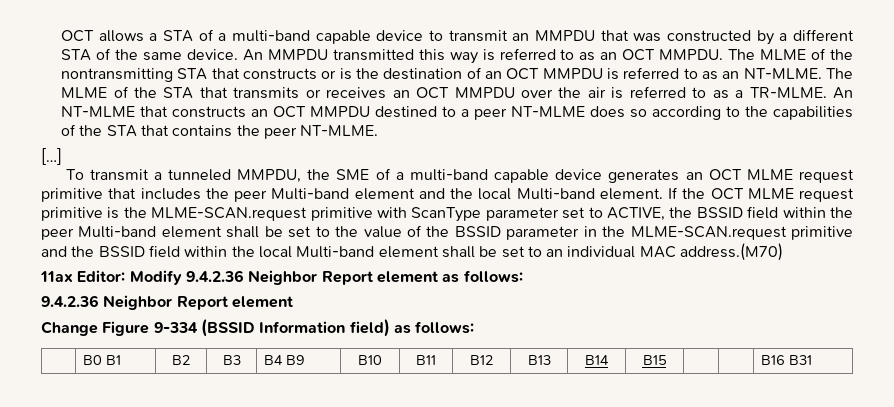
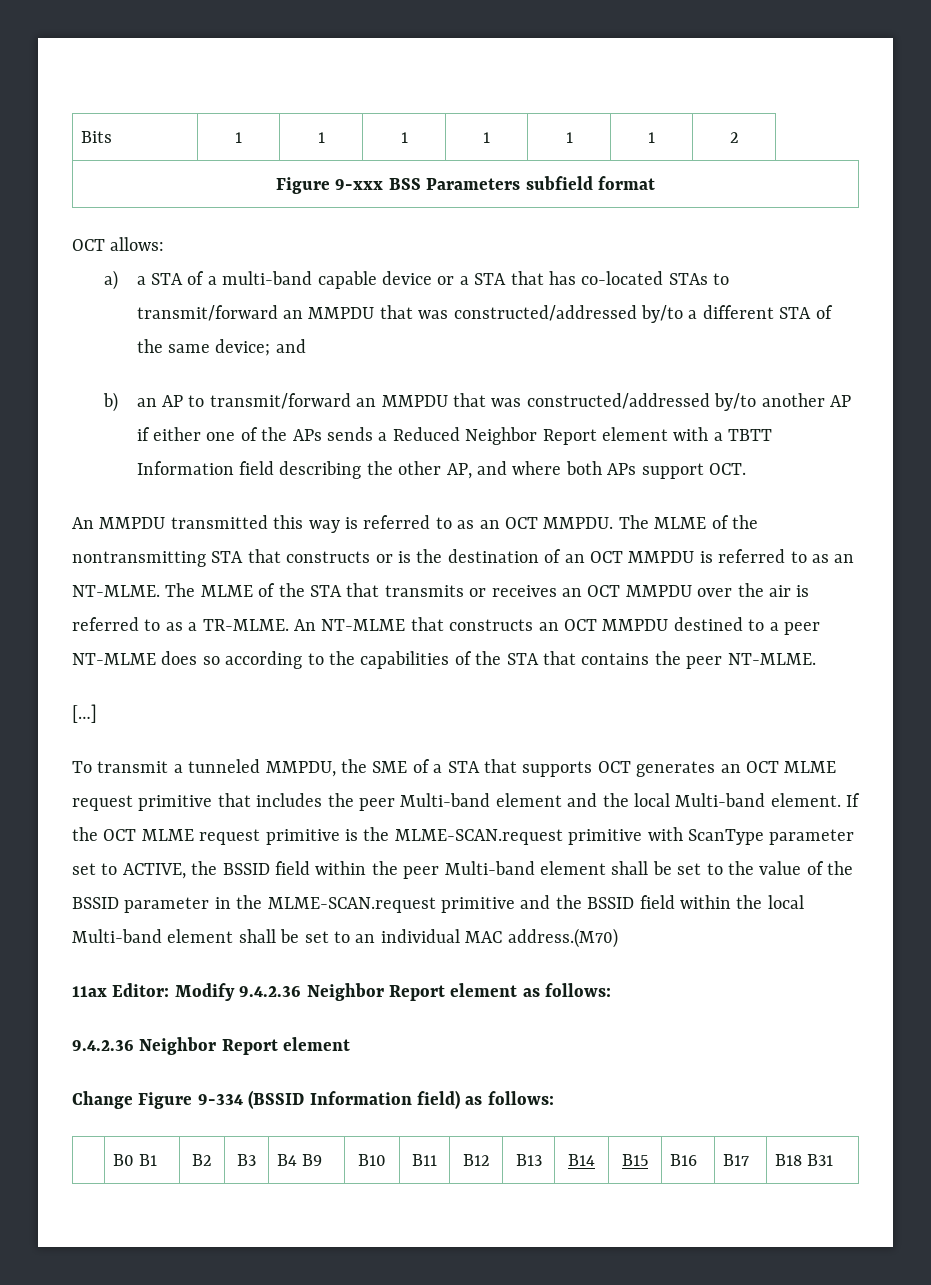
- OCT allows a STA of a multi-band capable device to transmit an MMPDU that was constructed by a different STA of the same device. An MMPDU transmitted this way is referred to as an OCT MMPDU.
+ Bits | 1 | 1 | 1 | 1 | 1 | 1 | 2
+ Figure 9-xxx BSS Parameters subfield format
+ OCT allows:
+ a) a STA of a multi-band capable device or a STA that has co-located STAs to transmit/forward an MMPDU that was constructed/addressed by/to a different STA of the same device; and
+ b) an AP to transmit/forward an MMPDU that was constructed/addressed by/to another AP if either one of the APs sends a Reduced Neighbor Report element with a TBTT Information field describing the other AP, and where both APs support OCT.
+ An MMPDU transmitted this way is referred to as an OCT MMPDU.
- To transmit a tunneled MMPDU, the SME of a multi-band capable device generates an OCT MLME request primitive that includes the peer Multi-band element and the local Multi-band element.
+ To transmit a tunneled MMPDU, the SME of a STA that supports OCT generates an OCT MLME request primitive that includes the peer Multi-band element and the local Multi-band element.
- | B0 B1 | B2 | B3 | B4 B9 | B10 | B11 | B12 | B13 | B14 | B15 | | | B16 B31
+ | B0 B1 | B2 | B3 | B4 B9 | B10 | B11 | B12 | B13 | B14 | B15 | B16 | B17 | B18 B31

